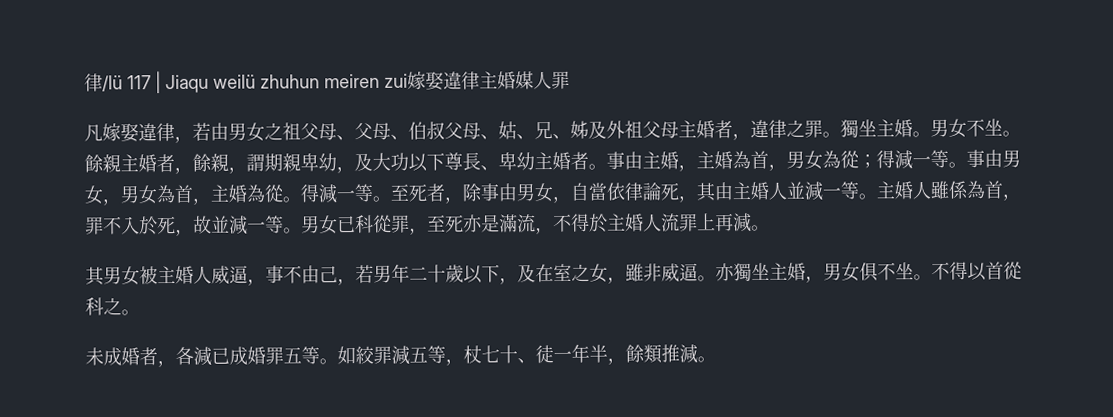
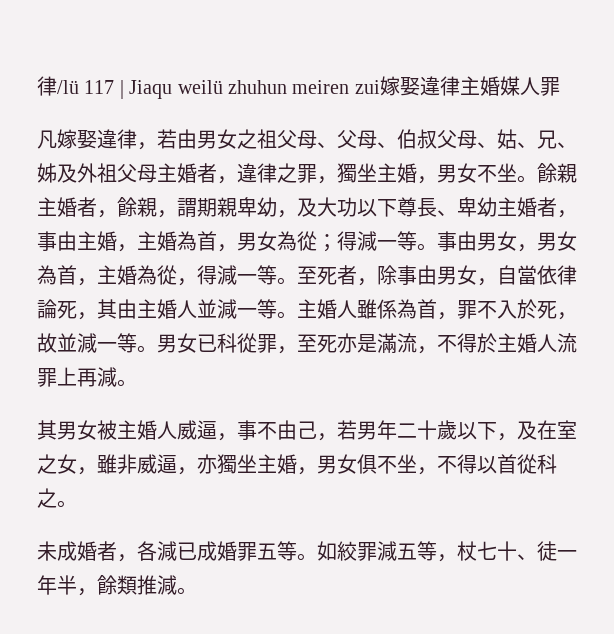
- 凡嫁娶違律，若由男女之祖父母、父母、伯叔父母、姑、兄、姊及外祖父母主婚者，違律之罪。獨坐主婚。男女不坐。
+ 凡嫁娶違律，若由男女之祖父母、父母、伯叔父母、姑、兄、姊及外祖父母主婚者，違律之罪，獨坐主婚，男女不坐。
- 餘親主婚者，餘親，謂期親卑幼，及大功以下尊長、卑幼主婚者。事由主婚，主婚為首，男女為從；得減一等。
+ 餘親主婚者，餘親，謂期親卑幼，及大功以下尊長、卑幼主婚者，事由主婚，主婚為首，男女為從；得減一等。
- 事由男女，男女為首，主婚為從。得減一等。
+ 事由男女，男女為首，主婚為從，得減一等。
- 其男女被主婚人威逼，事不由己，若男年二十歲以下，及在室之女，雖非威逼。亦獨坐主婚，男女俱不坐。不得以首從科之。
+ 其男女被主婚人威逼，事不由己，若男年二十歲以下，及在室之女，雖非威逼，亦獨坐主婚，男女俱不坐，不得以首從科之。

